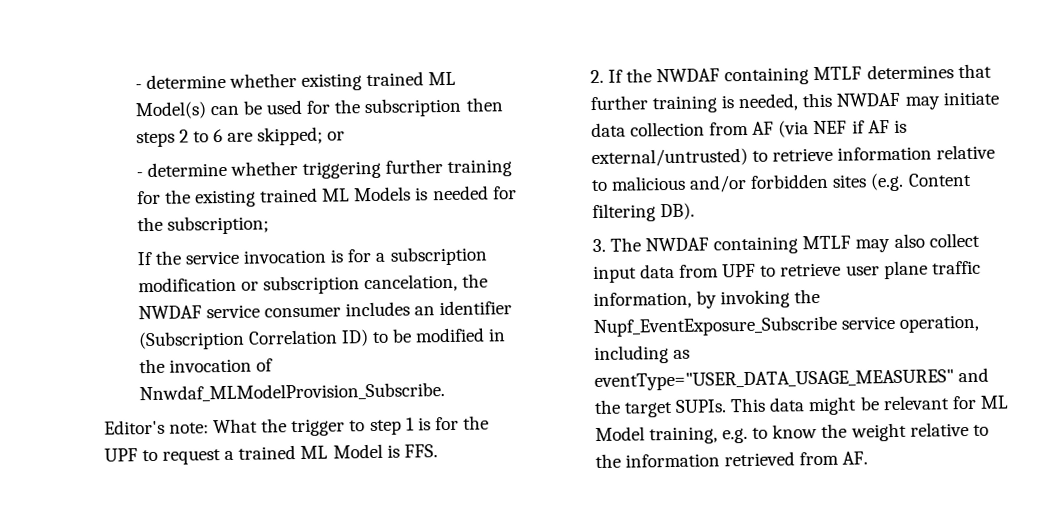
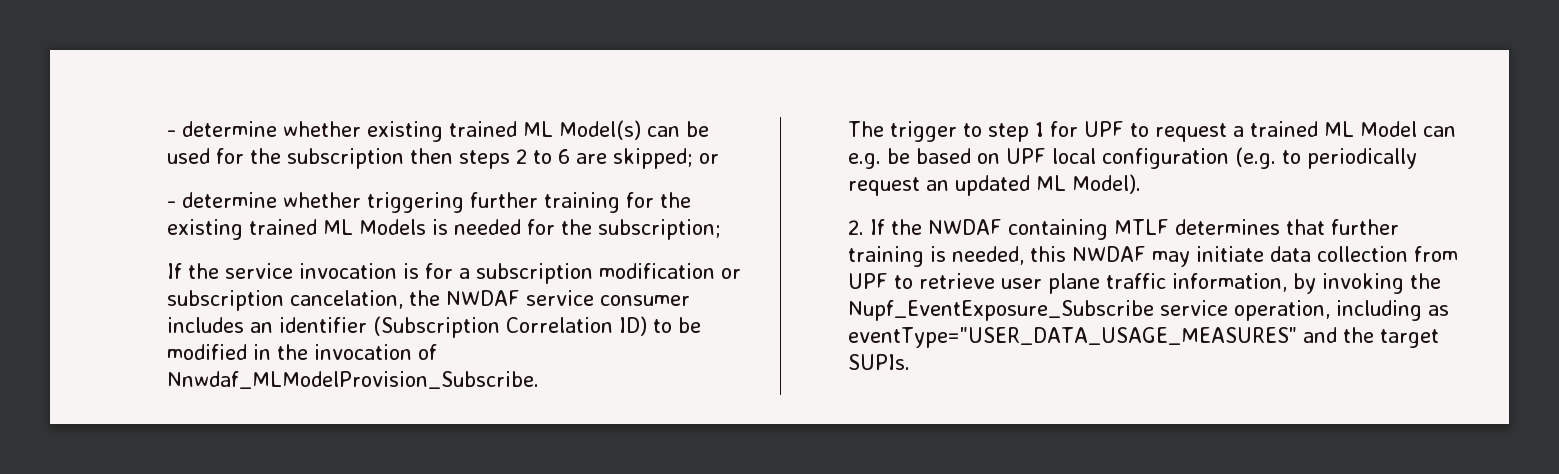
- Editor's note: What the trigger to step 1 is for the UPF to request a trained ML Model is FFS.
+ The trigger to step 1 for UPF to request a trained ML Model can e.g. be based on UPF local configuration (e.g. to periodically request an updated ML Model).
- 2. If the NWDAF containing MTLF determines that further training is needed, this NWDAF may initiate data collection from AF (via NEF if AF is external/untrusted) to retrieve information relative to malicious and/or forbidden sites (e.g. Content filtering DB).
- 3. The NWDAF containing MTLF may also collect input data from UPF to retrieve user plane traffic information, by invoking the Nupf_EventExposure_Subscribe service operation, including as eventType="USER_DATA_USAGE_MEASURES" and the target SUPIs. This data might be relevant for ML Model training, e.g. to know the weight relative to the information retrieved from AF.
+ 2. If the NWDAF containing MTLF determines that further training is needed, this NWDAF may initiate data collection from UPF to retrieve user plane traffic information, by invoking the Nupf_EventExposure_Subscribe service operation, including as eventType="USER_DATA_USAGE_MEASURES" and the target SUPIs.

